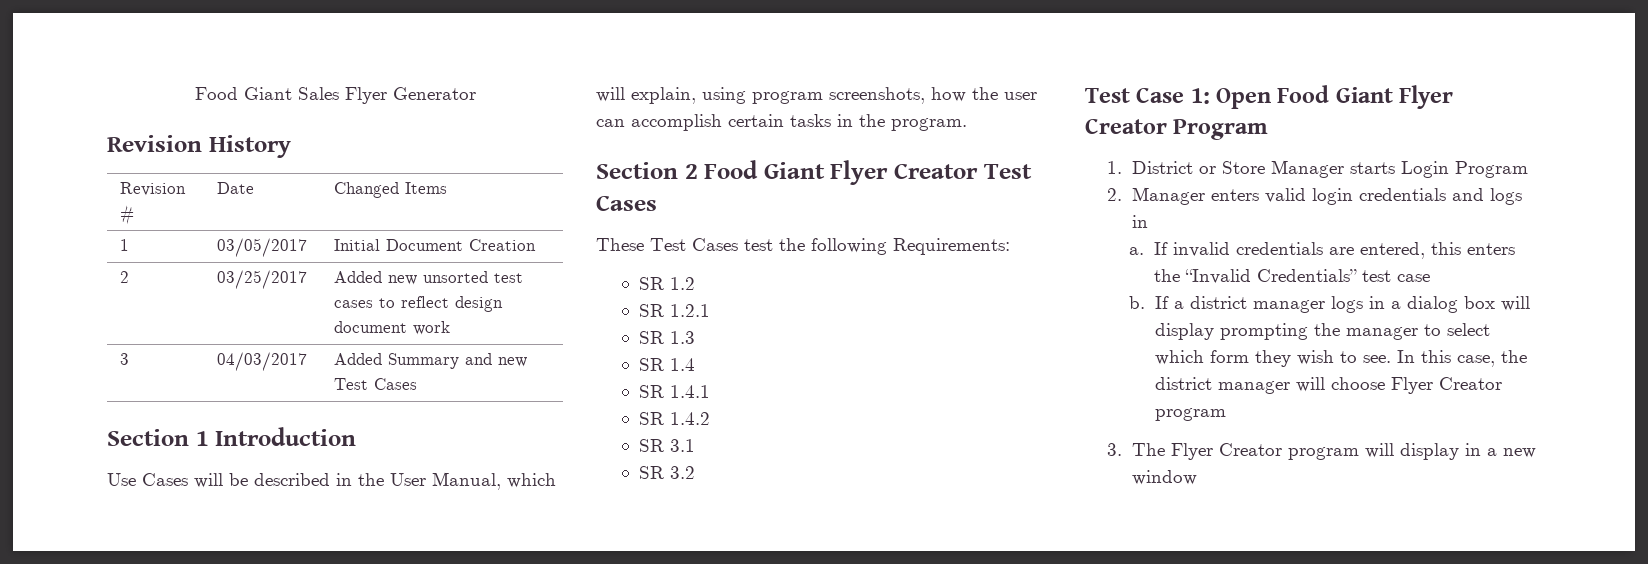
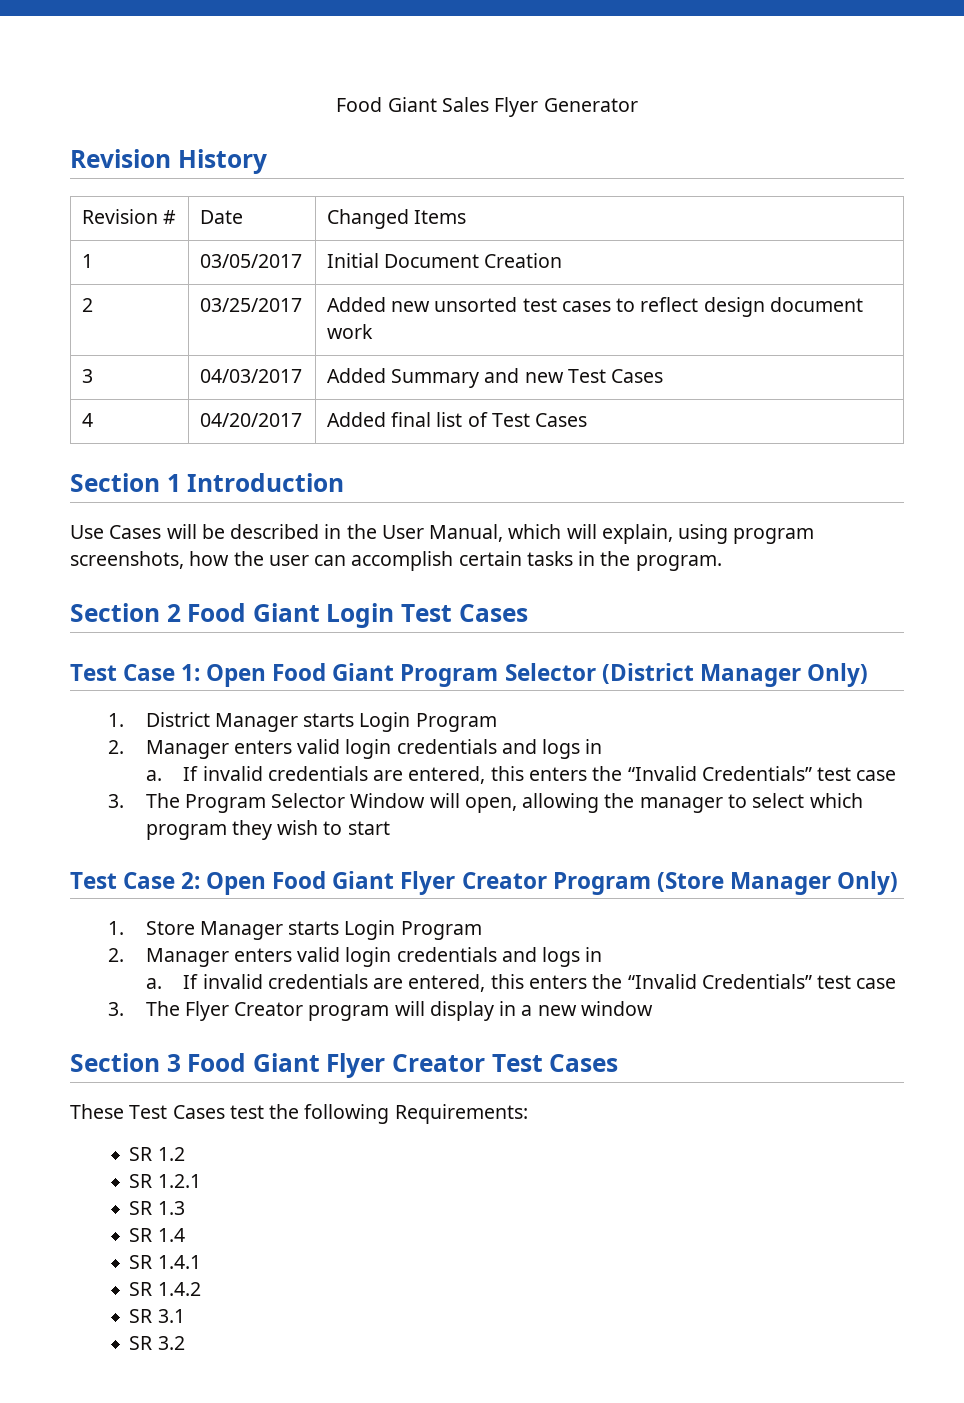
+ 4 | 04/20/2017 | Added final list of Test Cases
- Section 2 Food Giant Flyer Creator Test Cases
+ Section 2 Food Giant Login Test Cases
+ Test Case 1: Open Food Giant Program Selector (District Manager Only)
+ 1. District Manager starts Login Program
+ 2. Manager enters valid login credentials and logs in
+ a. If invalid credentials are entered, this enters the “Invalid Credentials” test case
+ 3. The Program Selector Window will open, allowing the manager to select which program they wish to start
+ Test Case 2: Open Food Giant Flyer Creator Program (Store Manager Only)
+ 1. Store Manager starts Login Program
+ 2. Manager enters valid login credentials and logs in
+ a. If invalid credentials are entered, this enters the “Invalid Credentials” test case
+ 3. The Flyer Creator program will display in a new window
+ Section 3 Food Giant Flyer Creator Test Cases
- Test Case 1: Open Food Giant Flyer Creator Program
- 1. District or Store Manager starts Login Program
- 2. Manager enters valid login credentials and logs in
- a. If invalid credentials are entered, this enters the “Invalid Credentials” test case
- b. If a district manager logs in a dialog box will display prompting the manager to select which form they wish to see. In this case, the district manager will choose Flyer Creator program
- 3. The Flyer Creator program will display in a new window

